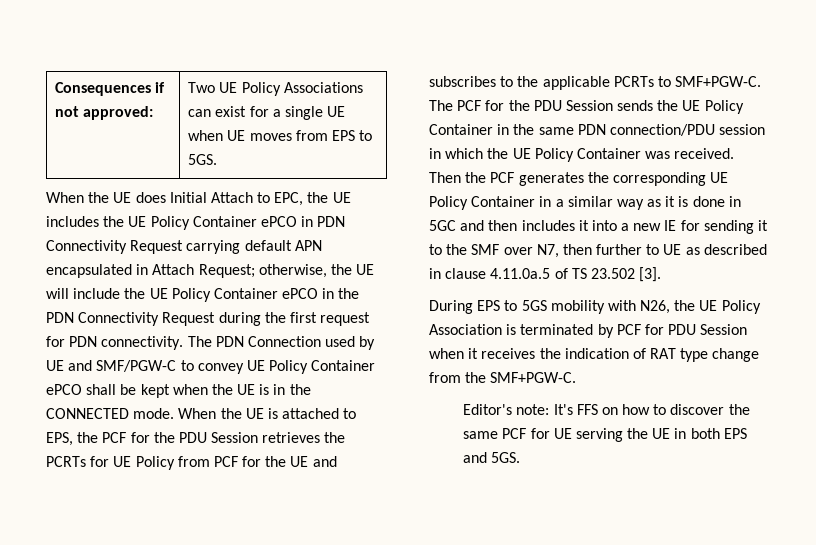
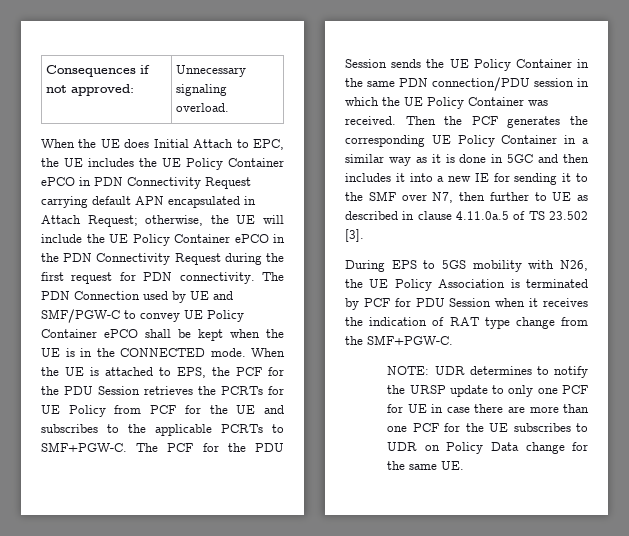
- Consequences if not approved: | Two UE Policy Associations can exist for a single UE when UE moves from EPS to 5GS.
+ Consequences if not approved: | Unnecessary signaling overload.
- Editor's note: It's FFS on how to discover the same PCF for UE serving the UE in both EPS and 5GS.
+ NOTE: UDR determines to notify the URSP update to only one PCF for UE in case there are more than one PCF for the UE subscribes to UDR on Policy Data change for the same UE.

